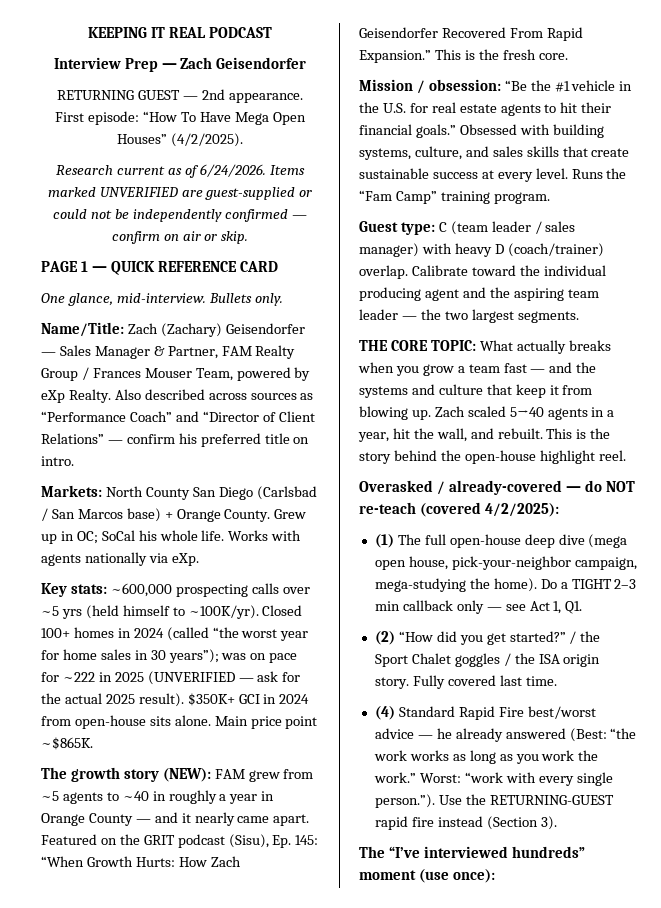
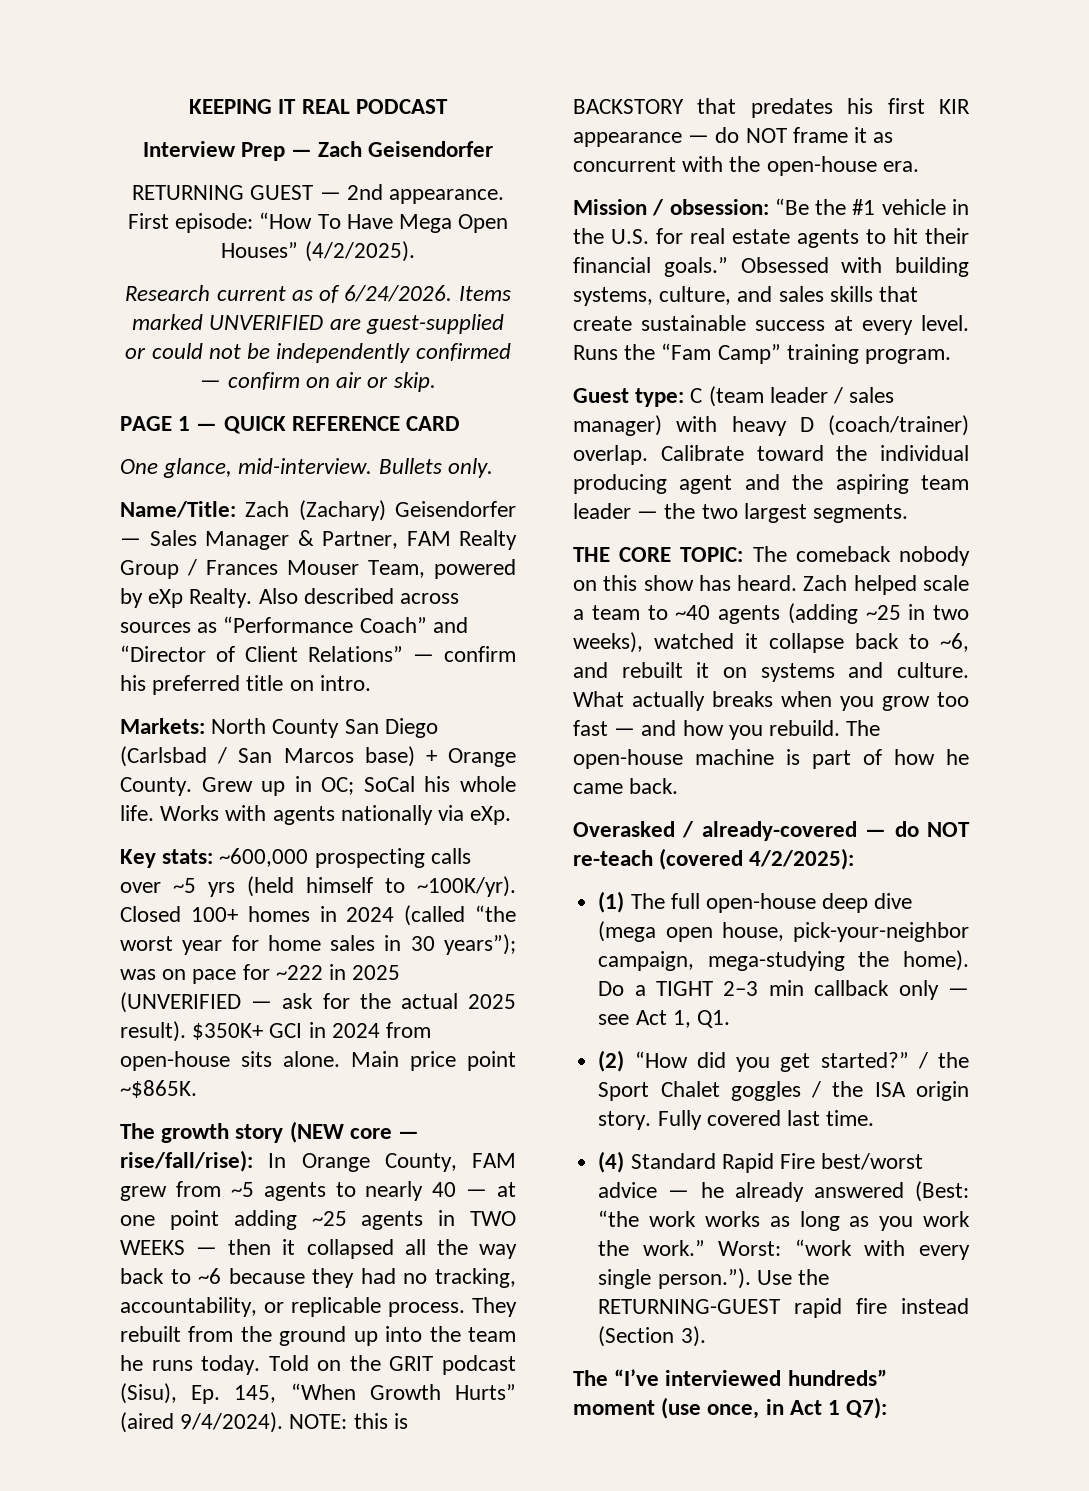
- The growth story (NEW): FAM grew from ~5 agents to ~40 in roughly a year in Orange County — and it nearly came apart. Featured on the GRIT podcast (Sisu), Ep. 145: “When Growth Hurts: How Zach Geisendorfer Recovered From Rapid Expansion.” This is the fresh core.
+ The growth story (NEW core — rise/fall/rise): In Orange County, FAM grew from ~5 agents to nearly 40 — at one point adding ~25 agents in TWO WEEKS — then it collapsed all the way back to ~6 because they had no tracking, accountability, or replicable process. They rebuilt from the ground up into the team he runs today. Told on the GRIT podcast (Sisu), Ep. 145, “When Growth Hurts” (aired 9/4/2024). NOTE: this is BACKSTORY that predates his first KIR appearance — do NOT frame it as concurrent with the open-house era.
- THE CORE TOPIC: What actually breaks when you grow a team fast — and the systems and culture that keep it from blowing up. Zach scaled 5→40 agents in a year, hit the wall, and rebuilt. This is the story behind the open-house highlight reel.
+ THE CORE TOPIC: The comeback nobody on this show has heard. Zach helped scale a team to ~40 agents (adding ~25 in two weeks), watched it collapse back to ~6, and rebuilt it on systems and culture. What actually breaks when you grow too fast — and how you rebuild. The open-house machine is part of how he came back.
- The “I’ve interviewed hundreds” moment (use once):
+ The “I’ve interviewed hundreds” moment (use once, in Act 1 Q7):

